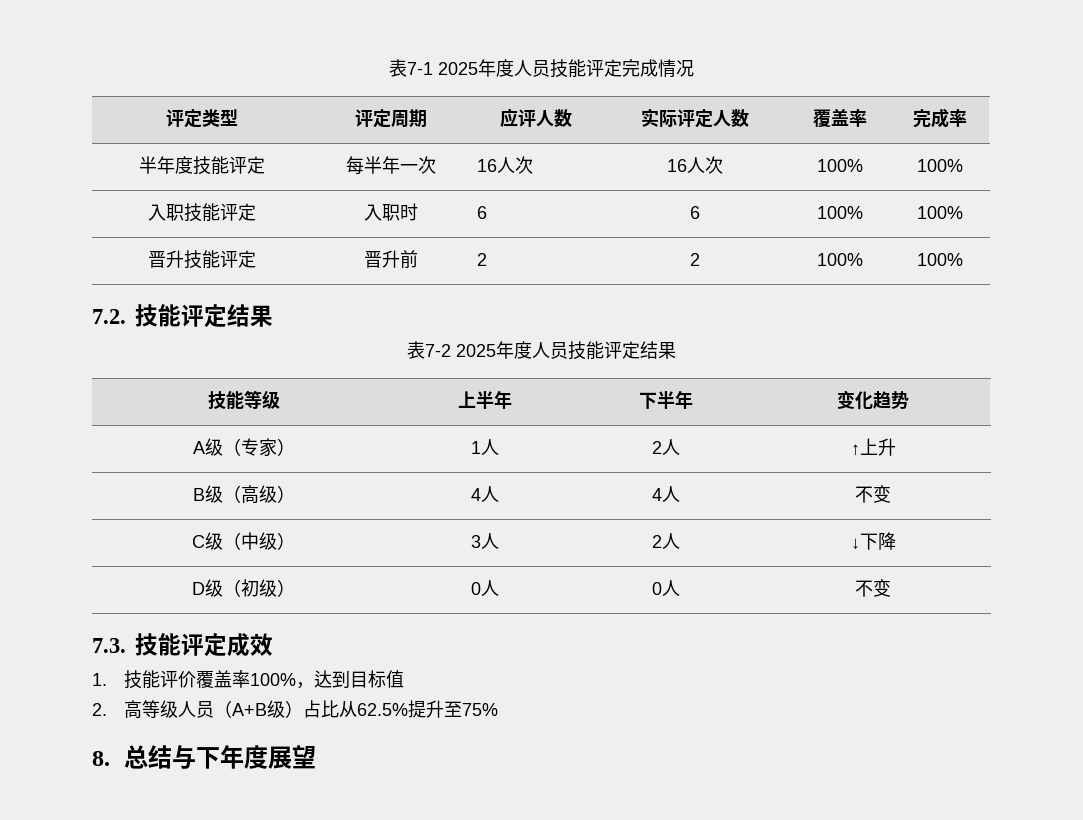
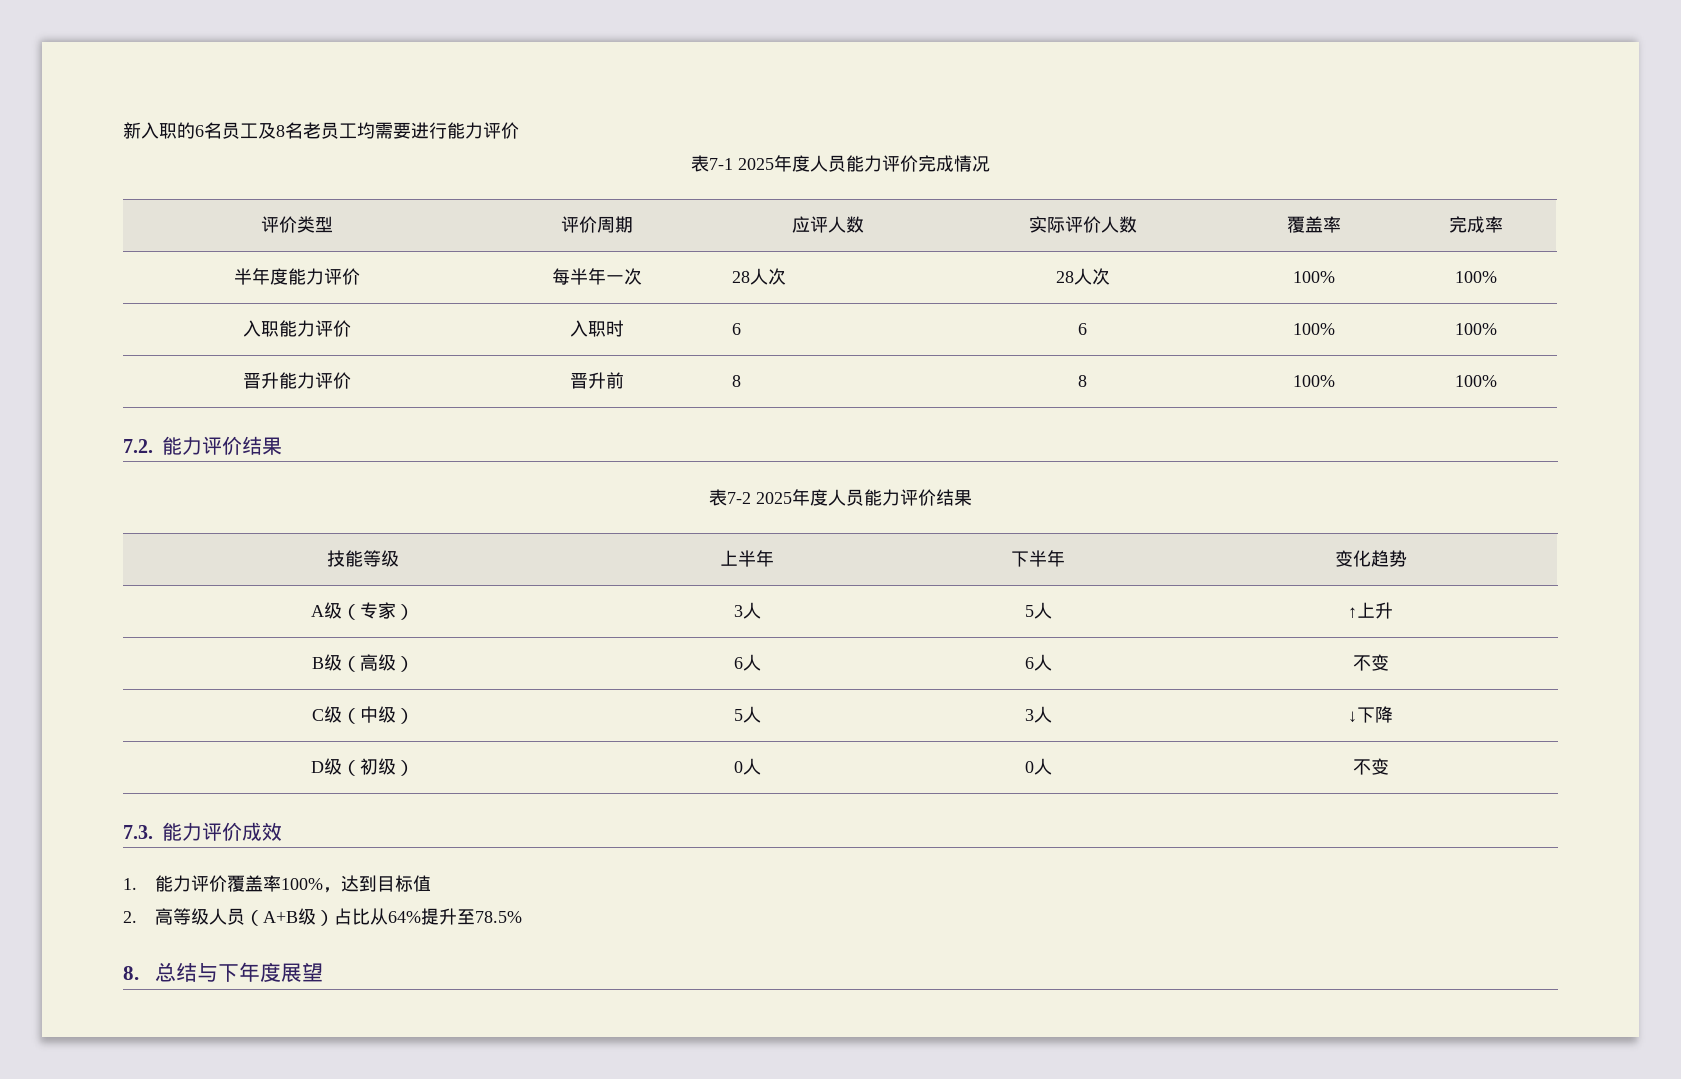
+ 新入职的6名员工及8名老员工均需要进行能力评价
- 表7-1 2025年度人员技能评定完成情况
+ 表7-1 2025年度人员能力评价完成情况
- 评定类型 | 评定周期 | 应评人数 | 实际评定人数 | 覆盖率 | 完成率
+ 评价类型 | 评价周期 | 应评人数 | 实际评价人数 | 覆盖率 | 完成率
- 半年度技能评定 | 每半年一次 | 16人次 | 16人次 | 100% | 100%
+ 半年度能力评价 | 每半年一次 | 28人次 | 28人次 | 100% | 100%
- 入职技能评定 | 入职时 | 6 | 6 | 100% | 100%
+ 入职能力评价 | 入职时 | 6 | 6 | 100% | 100%
- 晋升技能评定 | 晋升前 | 2 | 2 | 100% | 100%
+ 晋升能力评价 | 晋升前 | 8 | 8 | 100% | 100%
- 7.2.技能评定结果
+ 7.2.能力评价结果
- 表7-2 2025年度人员技能评定结果
+ 表7-2 2025年度人员能力评价结果
- A级（专家） | 1人 | 2人 | ↑上升
+ A级（专家） | 3人 | 5人 | ↑上升
- B级（高级） | 4人 | 4人 | 不变
+ B级（高级） | 6人 | 6人 | 不变
- C级（中级） | 3人 | 2人 | ↓下降
+ C级（中级） | 5人 | 3人 | ↓下降
- 7.3.技能评定成效
+ 7.3.能力评价成效
- 1.技能评价覆盖率100%，达到目标值
+ 1.能力评价覆盖率100%，达到目标值
- 2.高等级人员（A+B级）占比从62.5%提升至75%
+ 2.高等级人员（A+B级）占比从64%提升至78.5%

